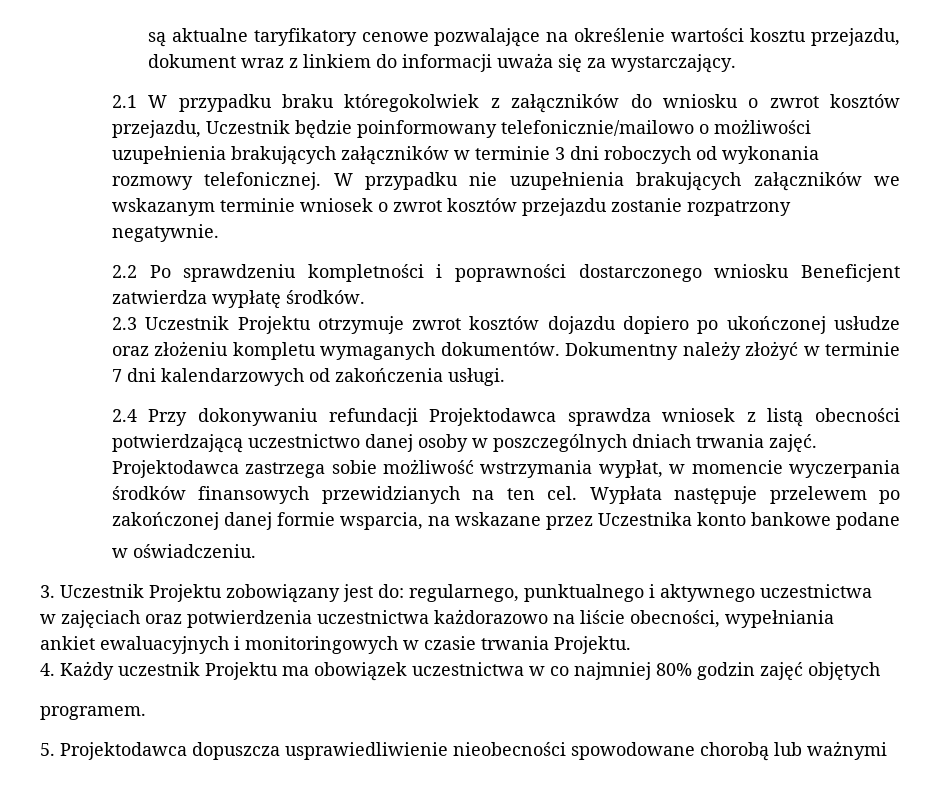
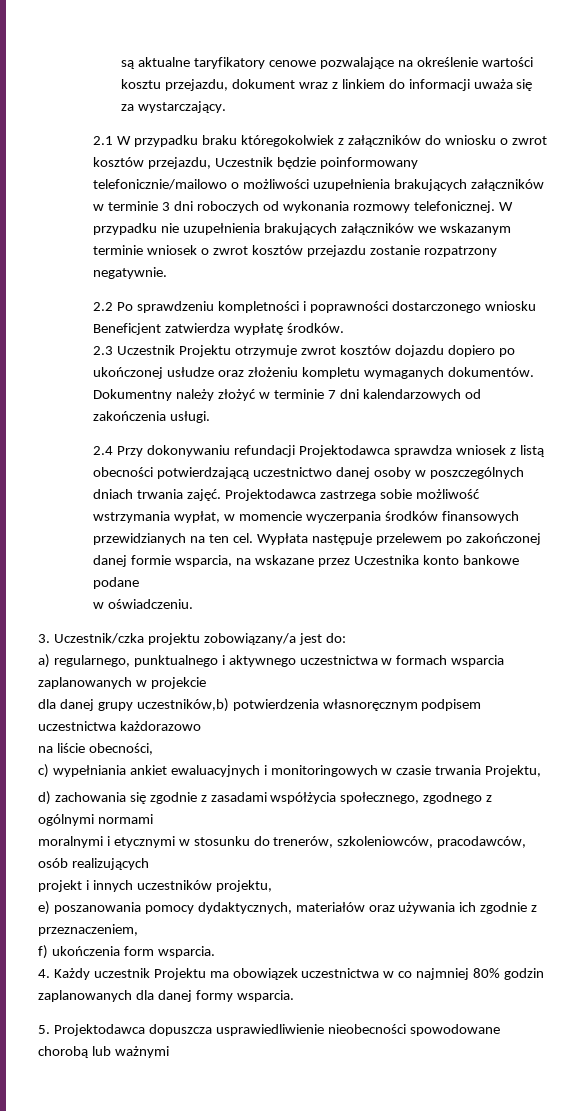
- 3. Uczestnik Projektu zobowiązany jest do: regularnego, punktualnego i aktywnego uczestnictwa
- w zajęciach oraz potwierdzenia uczestnictwa każdorazowo na liście obecności, wypełniania
- ankiet ewaluacyjnych i monitoringowych w czasie trwania Projektu.
+ 3. Uczestnik/czka projektu zobowiązany/a jest do:
+ a) regularnego, punktualnego i aktywnego uczestnictwa w formach wsparcia zaplanowanych w projekcie
+ dla danej grupy uczestników,b) potwierdzenia własnoręcznym podpisem uczestnictwa każdorazowo
+ na liście obecności,
+ c) wypełniania ankiet ewaluacyjnych i monitoringowych w czasie trwania Projektu,
+ d) zachowania się zgodnie z zasadami współżycia społecznego, zgodnego z ogólnymi normami
+ moralnymi i etycznymi w stosunku do trenerów, szkoleniowców, pracodawców, osób realizujących
+ projekt i innych uczestników projektu,
+ e) poszanowania pomocy dydaktycznych, materiałów oraz używania ich zgodnie z przeznaczeniem,
+ f) ukończenia form wsparcia.
- 4. Każdy uczestnik Projektu ma obowiązek uczestnictwa w co najmniej 80% godzin zajęć objętych
- programem.
+ 4. Każdy uczestnik Projektu ma obowiązek uczestnictwa w co najmniej 80% godzin zaplanowanych dla danej formy wsparcia.

